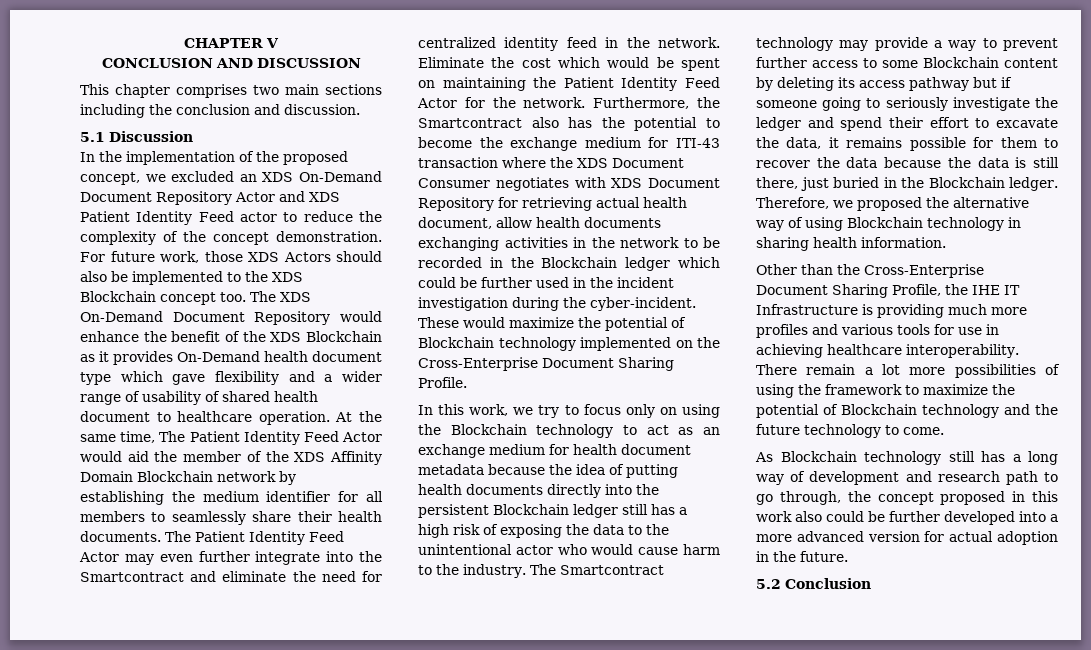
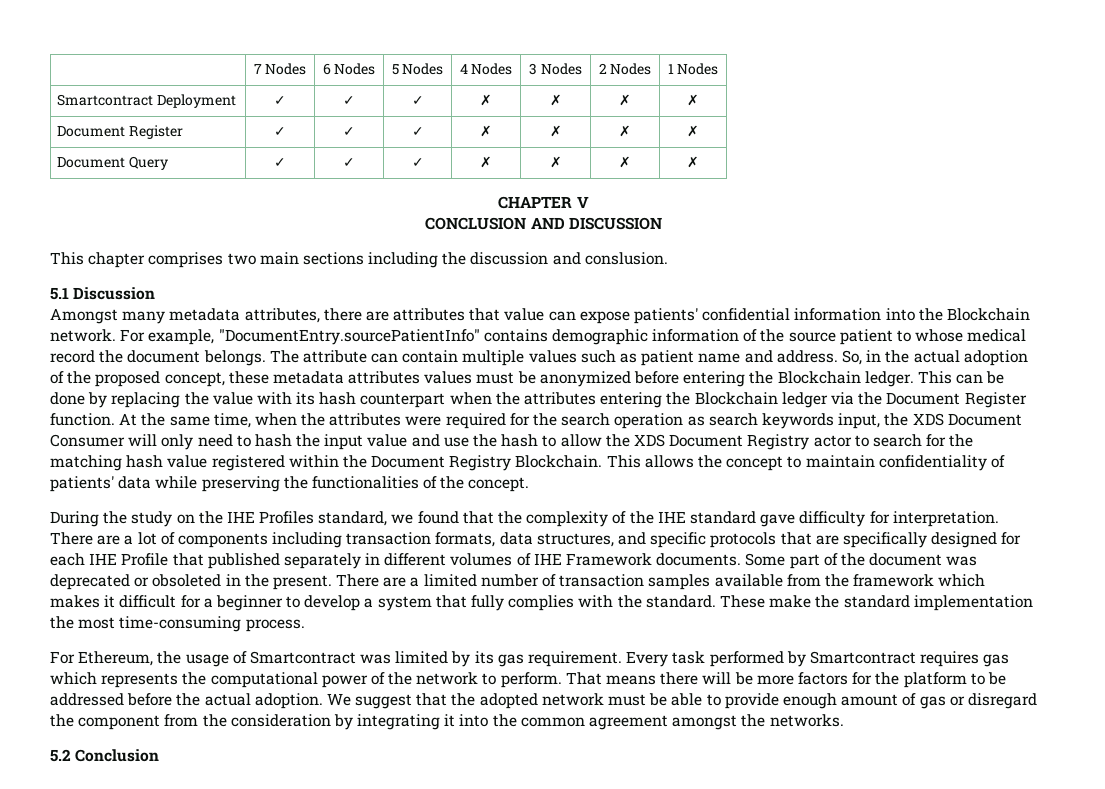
+ | 7 Nodes | 6 Nodes | 5 Nodes | 4 Nodes | 3 Nodes | 2 Nodes | 1 Nodes
+ Smartcontract Deployment | ✓ | ✓ | ✓ | ✗ | ✗ | ✗ | ✗
+ Document Register | ✓ | ✓ | ✓ | ✗ | ✗ | ✗ | ✗
+ Document Query | ✓ | ✓ | ✓ | ✗ | ✗ | ✗ | ✗
- This chapter comprises two main sections including the conclusion and discussion.
+ This chapter comprises two main sections including the discussion and conslusion.
- In the implementation of the proposed concept, we excluded an XDS On-Demand Document Repository Actor and XDS Patient Identity Feed actor to reduce the complexity of the concept demonstration. For future work, those XDS Actors should also be implemented to the XDS Blockchain concept too. The XDS On-Demand Document Repository would enhance the benefit of the XDS Blockchain as it provides On-Demand health document type which gave flexibility and a wider range of usability of shared health document to healthcare operation. At the same time, The Patient Identity Feed Actor would aid the member of the XDS Affinity Domain Blockchain network by establishing the medium identifier for all members to seamlessly share their health documents. The Patient Identity Feed Actor may even further integrate into the Smartcontract and eliminate the need for centralized identity feed in the network. Eliminate the cost which would be spent on maintaining the Patient Identity Feed Actor for the network. Furthermore, the Smartcontract also has the potential to become the exchange medium for ITI-43 transaction where the XDS Document Consumer negotiates with XDS Document Repository for retrieving actual health document, allow health documents exchanging activities in the network to be recorded in the Blockchain ledger which could be further used in the incident investigation during the cyber-incident. These would maximize the potential of Blockchain technology implemented on the Cross-Enterprise Document Sharing Profile.
- In this work, we try to focus only on using the Blockchain technology to act as an exchange medium for health document metadata because the idea of putting health documents directly into the persistent Blockchain ledger still has a high risk of exposing the data to the unintentional actor who would cause harm to the industry. The Smartcontract technology may provide a way to prevent further access to some Blockchain content by deleting its access pathway but if someone going to seriously investigate the ledger and spend their effort to excavate the data, it remains possible for them to recover the data because the data is still there, just buried in the Blockchain ledger. Therefore, we proposed the alternative way of using Blockchain technology in sharing health information.
- Other than the Cross-Enterprise Document Sharing Profile, the IHE IT Infrastructure is providing much more profiles and various tools for use in achieving healthcare interoperability. There remain a lot more possibilities of using the framework to maximize the potential of Blockchain technology and the future technology to come.
- As Blockchain technology still has a long way of development and research path to go through, the concept proposed in this work also could be further developed into a more advanced version for actual adoption in the future.
+ Amongst many metadata attributes, there are attributes that value can expose patients' confidential information into the Blockchain network. For example, "DocumentEntry.sourcePatientInfo" contains demographic information of the source patient to whose medical record the document belongs. The attribute can contain multiple values such as patient name and address. So, in the actual adoption of the proposed concept, these metadata attributes values must be anonymized before entering the Blockchain ledger. This can be done by replacing the value with its hash counterpart when the attributes entering the Blockchain ledger via the Document Register function. At the same time, when the attributes were required for the search operation as search keywords input, the XDS Document Consumer will only need to hash the input value and use the hash to allow the XDS Document Registry actor to search for the matching hash value registered within the Document Registry Blockchain. This allows the concept to maintain confidentiality of patients' data while preserving the functionalities of the concept.
+ During the study on the IHE Profiles standard, we found that the complexity of the IHE standard gave difficulty for interpretation. There are a lot of components including transaction formats, data structures, and specific protocols that are specifically designed for each IHE Profile that published separately in different volumes of IHE Framework documents. Some part of the document was deprecated or obsoleted in the present. There are a limited number of transaction samples available from the framework which makes it difficult for a beginner to develop a system that fully complies with the standard. These make the standard implementation the most time-consuming process.
+ For Ethereum, the usage of Smartcontract was limited by its gas requirement. Every task performed by Smartcontract requires gas which represents the computational power of the network to perform. That means there will be more factors for the platform to be addressed before the actual adoption. We suggest that the adopted network must be able to provide enough amount of gas or disregard the component from the consideration by integrating it into the common agreement amongst the networks.

